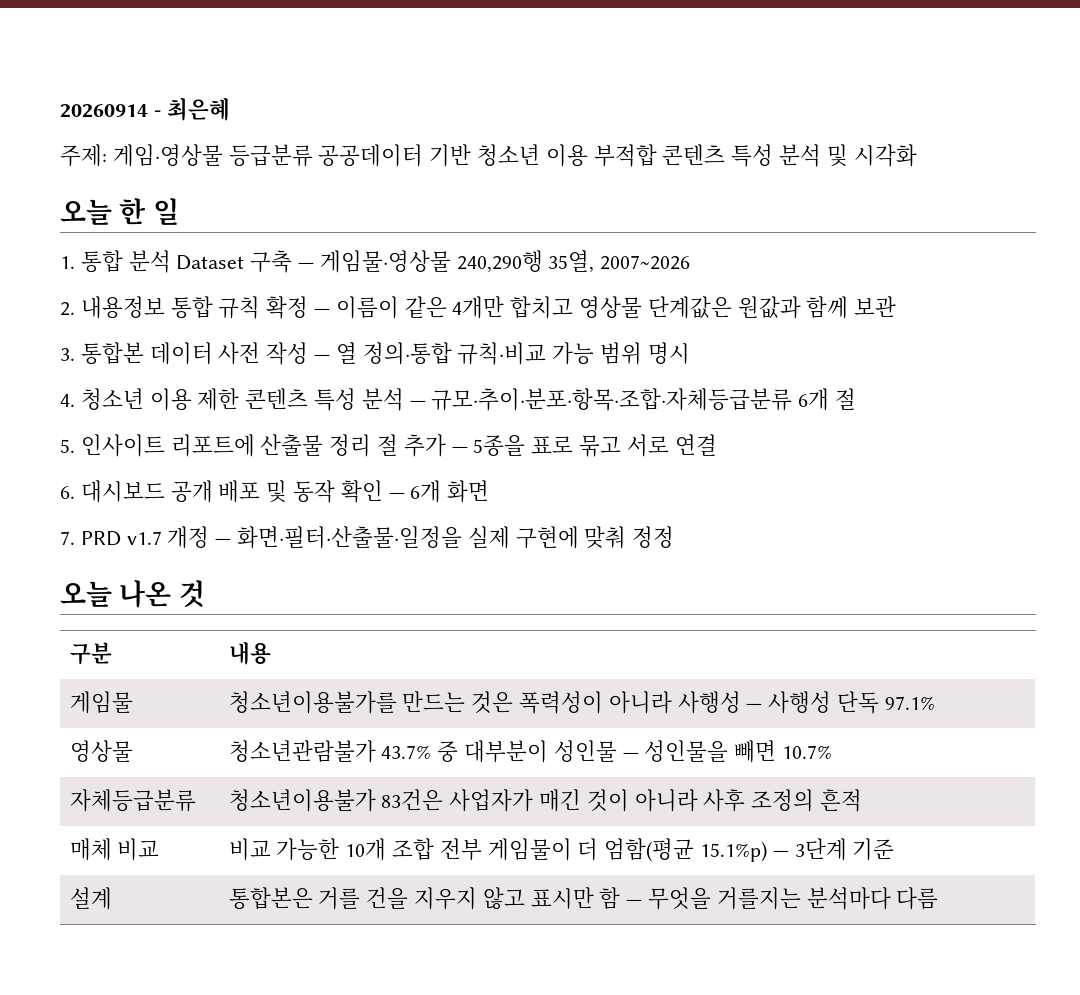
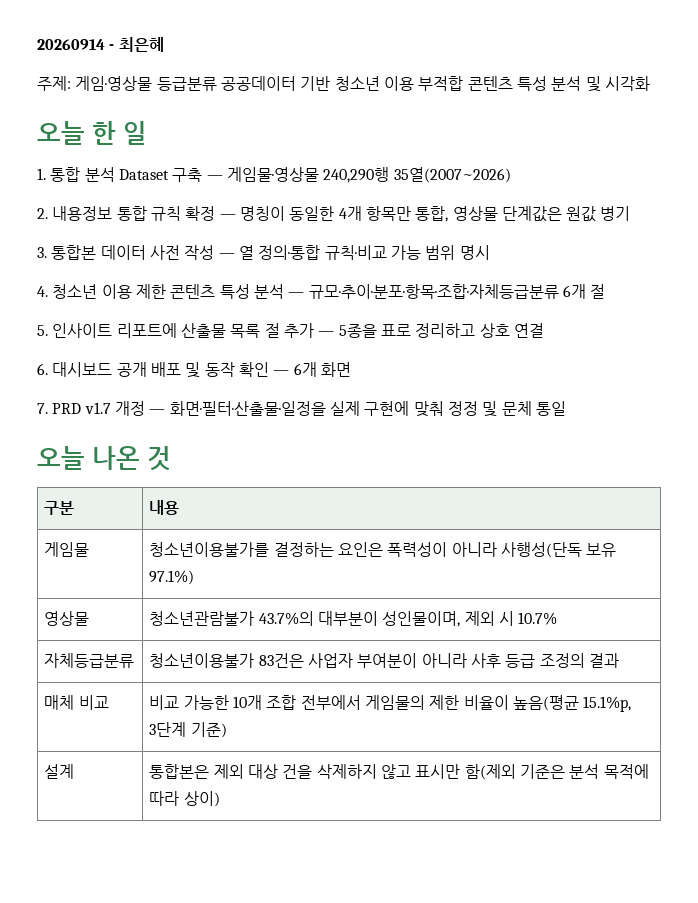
- 1. 통합 분석 Dataset 구축 — 게임물·영상물 240,290행 35열, 2007~2026
+ 1. 통합 분석 Dataset 구축 — 게임물·영상물 240,290행 35열(2007~2026)
- 2. 내용정보 통합 규칙 확정 — 이름이 같은 4개만 합치고 영상물 단계값은 원값과 함께 보관
+ 2. 내용정보 통합 규칙 확정 — 명칭이 동일한 4개 항목만 통합, 영상물 단계값은 원값 병기
- 5. 인사이트 리포트에 산출물 정리 절 추가 — 5종을 표로 묶고 서로 연결
+ 5. 인사이트 리포트에 산출물 목록 절 추가 — 5종을 표로 정리하고 상호 연결
- 7. PRD v1.7 개정 — 화면·필터·산출물·일정을 실제 구현에 맞춰 정정
+ 7. PRD v1.7 개정 — 화면·필터·산출물·일정을 실제 구현에 맞춰 정정 및 문체 통일
- 게임물 | 청소년이용불가를 만드는 것은 폭력성이 아니라 사행성 — 사행성 단독 97.1%
- 영상물 | 청소년관람불가 43.7% 중 대부분이 성인물 — 성인물을 빼면 10.7%
- 자체등급분류 | 청소년이용불가 83건은 사업자가 매긴 것이 아니라 사후 조정의 흔적
+ 게임물 | 청소년이용불가를 결정하는 요인은 폭력성이 아니라 사행성(단독 보유 97.1%)
+ 영상물 | 청소년관람불가 43.7%의 대부분이 성인물이며, 제외 시 10.7%
+ 자체등급분류 | 청소년이용불가 83건은 사업자 부여분이 아니라 사후 등급 조정의 결과
- 매체 비교 | 비교 가능한 10개 조합 전부 게임물이 더 엄함(평균 15.1%p) — 3단계 기준
- 설계 | 통합본은 거를 건을 지우지 않고 표시만 함 — 무엇을 거를지는 분석마다 다름
+ 매체 비교 | 비교 가능한 10개 조합 전부에서 게임물의 제한 비율이 높음(평균 15.1%p, 3단계 기준)
+ 설계 | 통합본은 제외 대상 건을 삭제하지 않고 표시만 함(제외 기준은 분석 목적에 따라 상이)

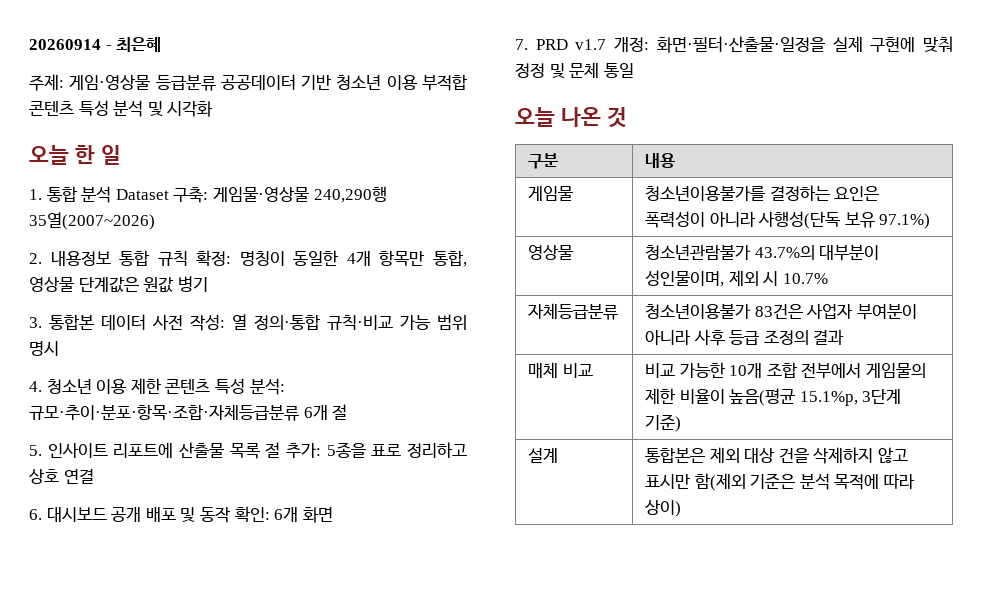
- 1. 통합 분석 Dataset 구축 — 게임물·영상물 240,290행 35열(2007~2026)
+ 1. 통합 분석 Dataset 구축: 게임물·영상물 240,290행 35열(2007~2026)
- 2. 내용정보 통합 규칙 확정 — 명칭이 동일한 4개 항목만 통합, 영상물 단계값은 원값 병기
+ 2. 내용정보 통합 규칙 확정: 명칭이 동일한 4개 항목만 통합, 영상물 단계값은 원값 병기
- 3. 통합본 데이터 사전 작성 — 열 정의·통합 규칙·비교 가능 범위 명시
+ 3. 통합본 데이터 사전 작성: 열 정의·통합 규칙·비교 가능 범위 명시
- 4. 청소년 이용 제한 콘텐츠 특성 분석 — 규모·추이·분포·항목·조합·자체등급분류 6개 절
+ 4. 청소년 이용 제한 콘텐츠 특성 분석: 규모·추이·분포·항목·조합·자체등급분류 6개 절
- 5. 인사이트 리포트에 산출물 목록 절 추가 — 5종을 표로 정리하고 상호 연결
+ 5. 인사이트 리포트에 산출물 목록 절 추가: 5종을 표로 정리하고 상호 연결
- 6. 대시보드 공개 배포 및 동작 확인 — 6개 화면
+ 6. 대시보드 공개 배포 및 동작 확인: 6개 화면
- 7. PRD v1.7 개정 — 화면·필터·산출물·일정을 실제 구현에 맞춰 정정 및 문체 통일
+ 7. PRD v1.7 개정: 화면·필터·산출물·일정을 실제 구현에 맞춰 정정 및 문체 통일

